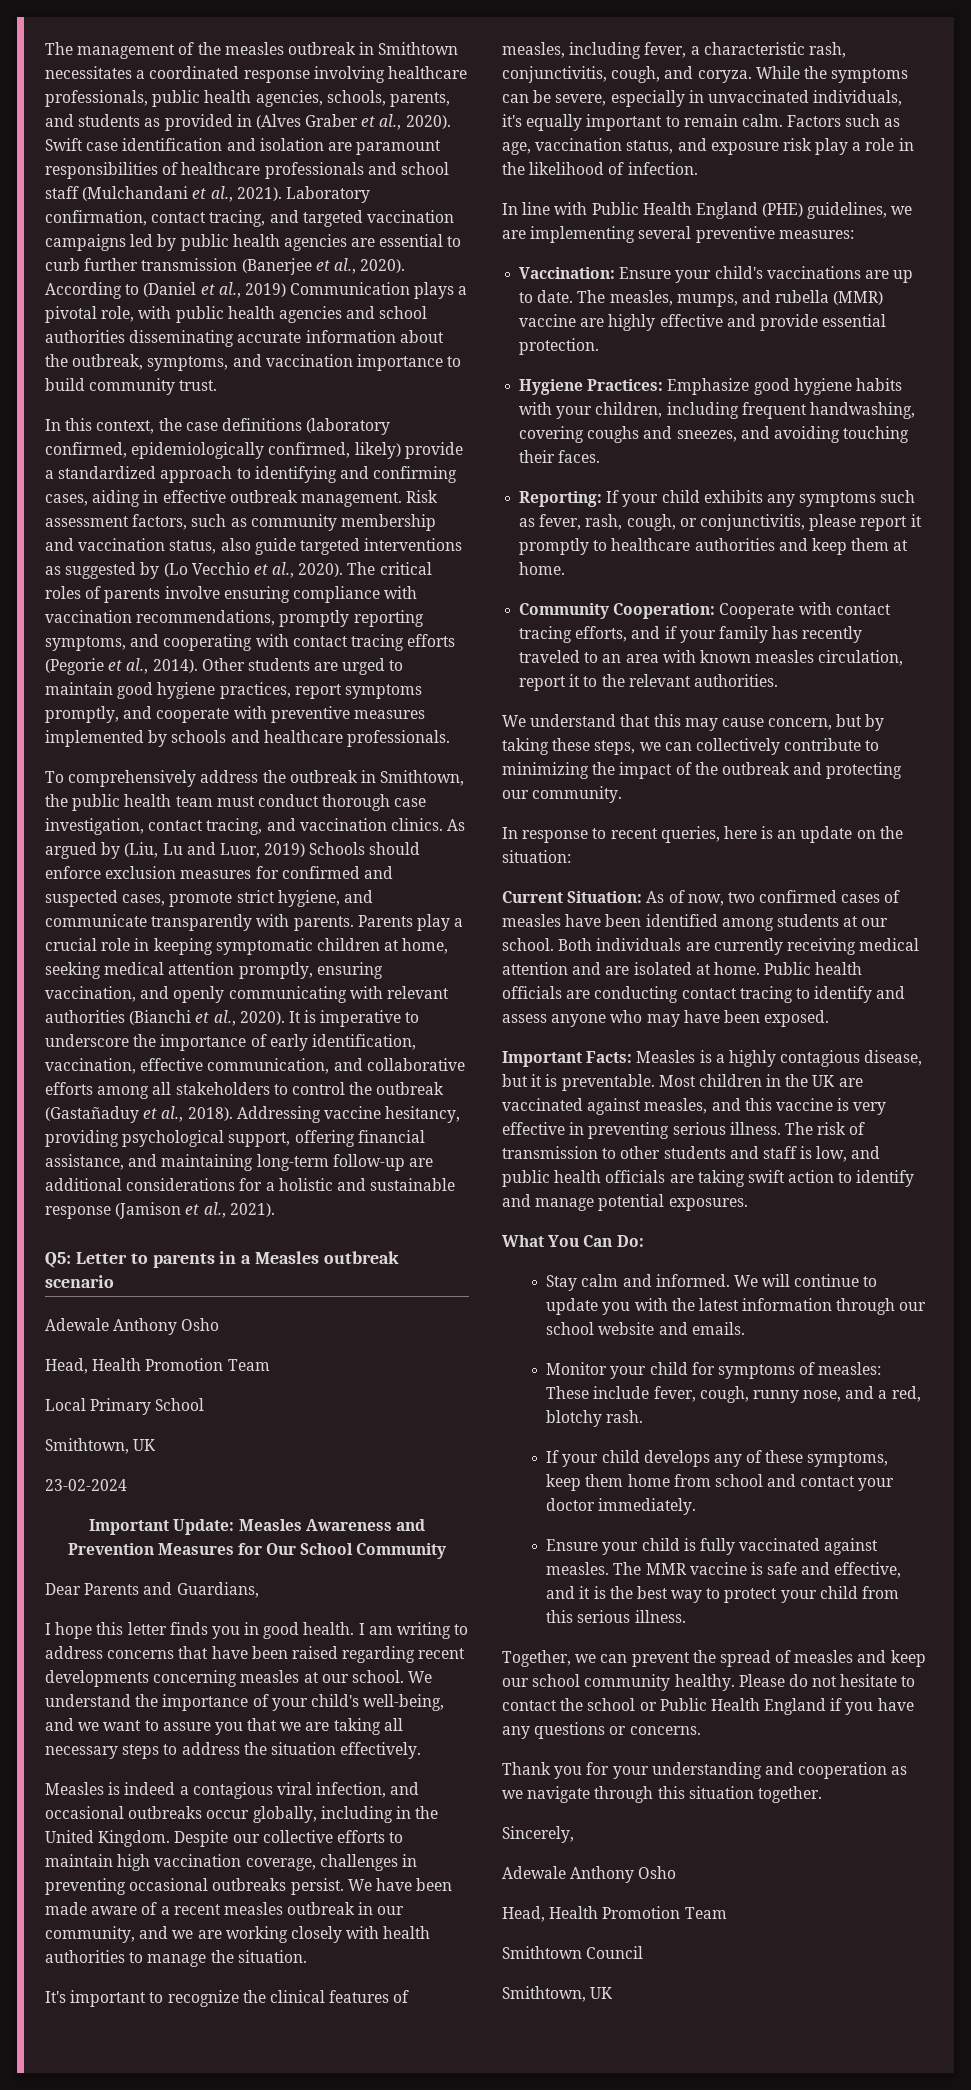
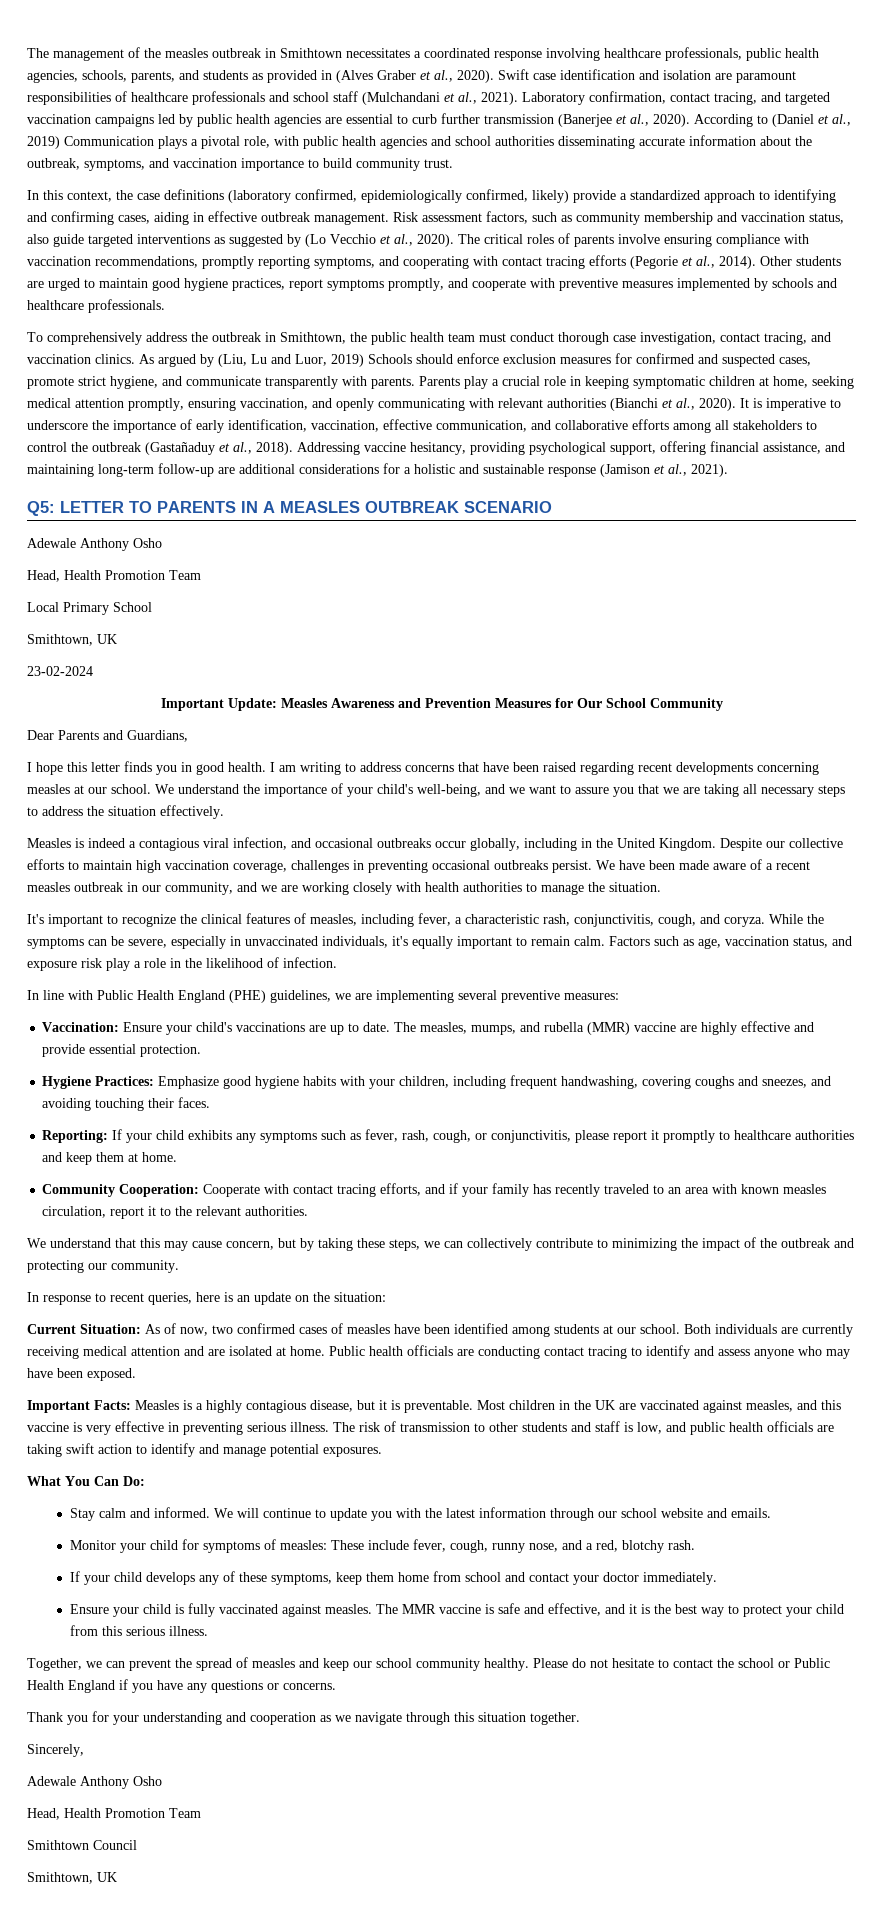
- Q5: Letter to parents in a Measles outbreak scenario
+ Q5: LETTER TO PARENTS IN A MEASLES OUTBREAK SCENARIO

